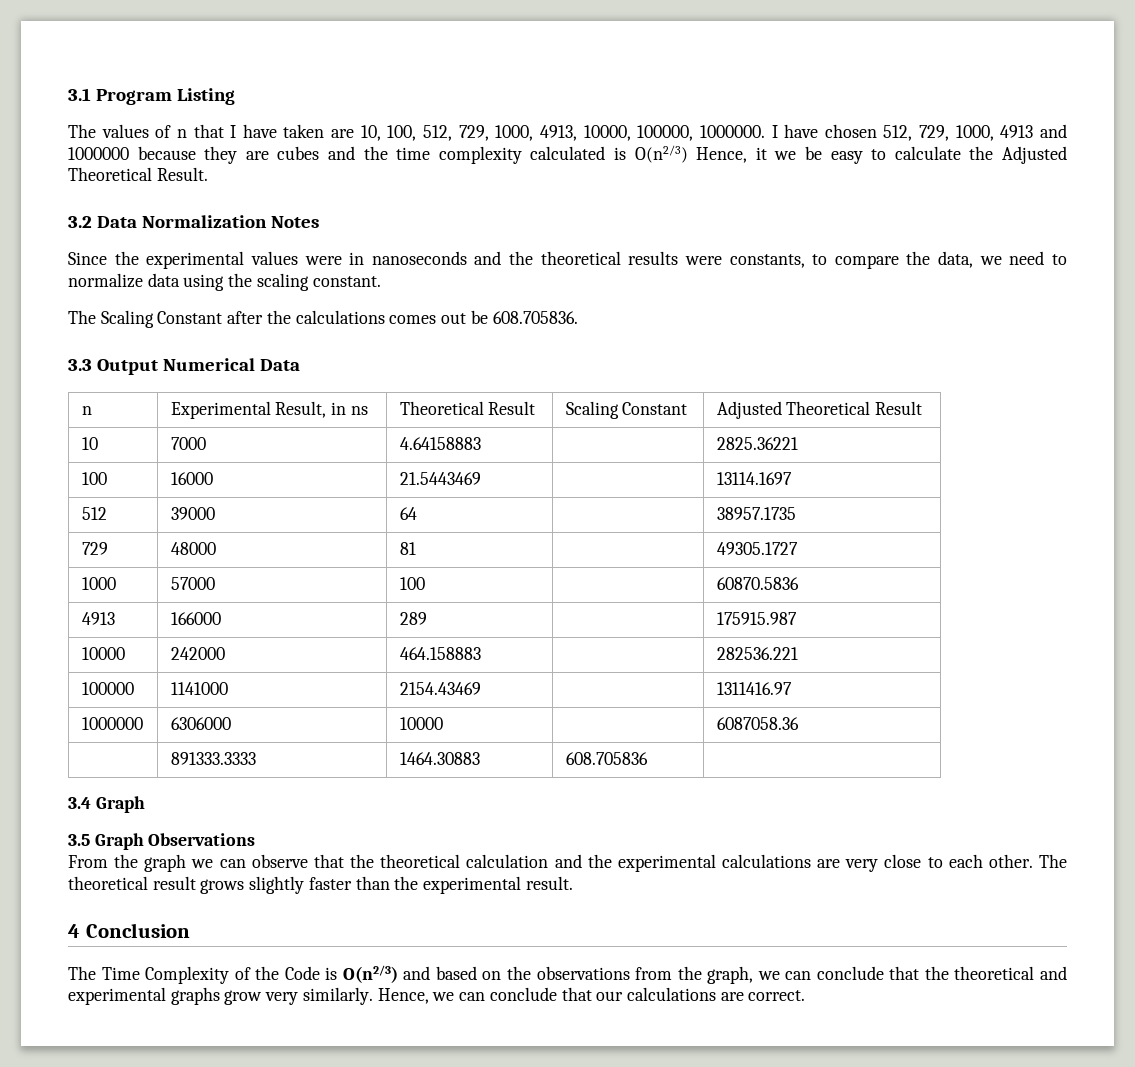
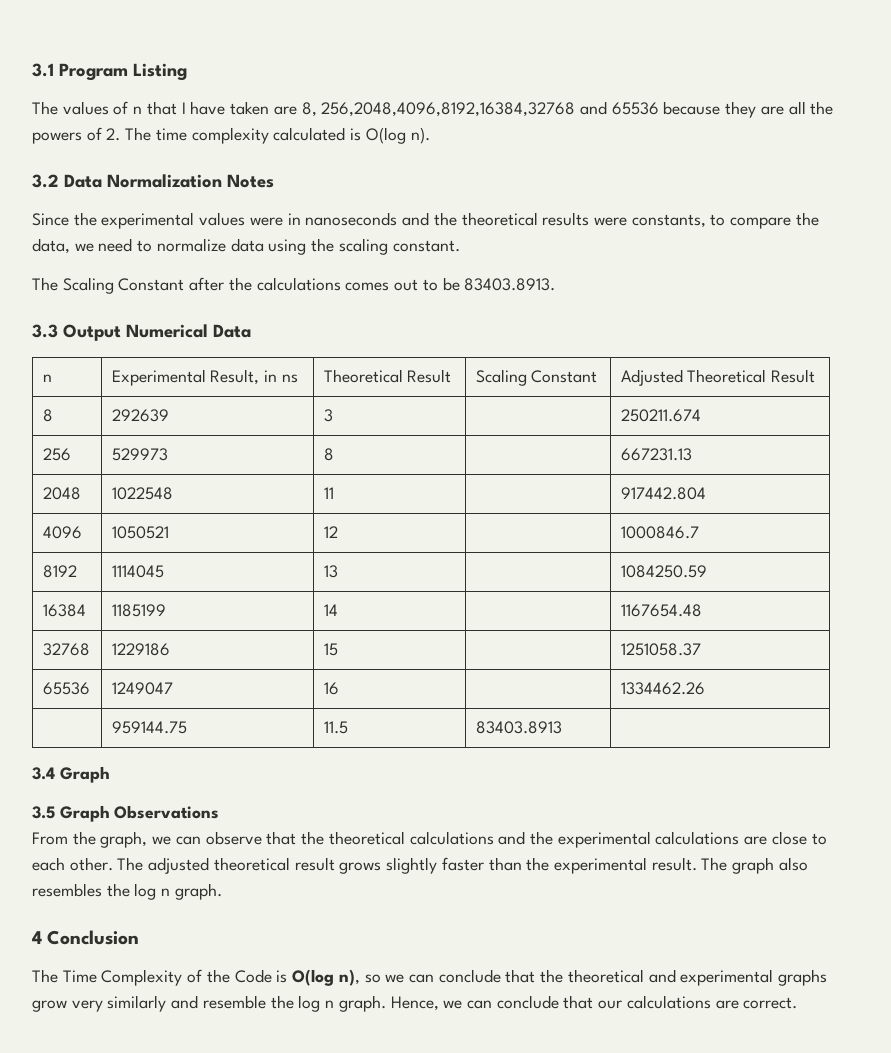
- The values of n that I have taken are 10, 100, 512, 729, 1000, 4913, 10000, 100000, 1000000. I have chosen 512, 729, 1000, 4913 and 1000000 because they are cubes and the time complexity calculated is O(n2/3) Hence, it we be easy to calculate the Adjusted Theoretical Result.
+ The values of n that I have taken are 8, 256,2048,4096,8192,16384,32768 and 65536 because they are all the powers of 2. The time complexity calculated is O(log n).
- The Scaling Constant after the calculations comes out be 608.705836.
+ The Scaling Constant after the calculations comes out to be 83403.8913.
- 10 | 7000 | 4.64158883 | | 2825.36221
- 100 | 16000 | 21.5443469 | | 13114.1697
- 512 | 39000 | 64 | | 38957.1735
- 729 | 48000 | 81 | | 49305.1727
- 1000 | 57000 | 100 | | 60870.5836
- 4913 | 166000 | 289 | | 175915.987
- 10000 | 242000 | 464.158883 | | 282536.221
- 100000 | 1141000 | 2154.43469 | | 1311416.97
- 1000000 | 6306000 | 10000 | | 6087058.36
- | 891333.3333 | 1464.30883 | 608.705836 |
+ 8 | 292639 | 3 | | 250211.674
+ 256 | 529973 | 8 | | 667231.13
+ 2048 | 1022548 | 11 | | 917442.804
+ 4096 | 1050521 | 12 | | 1000846.7
+ 8192 | 1114045 | 13 | | 1084250.59
+ 16384 | 1185199 | 14 | | 1167654.48
+ 32768 | 1229186 | 15 | | 1251058.37
+ 65536 | 1249047 | 16 | | 1334462.26
+ | 959144.75 | 11.5 | 83403.8913 |
- From the graph we can observe that the theoretical calculation and the experimental calculations are very close to each other.
+ From the graph, we can observe that the theoretical calculations and the experimental calculations are close to each other.
- The theoretical result grows slightly faster than the experimental result.
+ The adjusted theoretical result grows slightly faster than the experimental result. The graph also resembles the log n graph.
- The Time Complexity of the Code is O(n2/3) and based on the observations from the graph, we can conclude that the theoretical and experimental graphs grow very similarly.
+ The Time Complexity of the Code is O(log n), so we can conclude that the theoretical and experimental graphs grow very similarly and resemble the log n graph.

